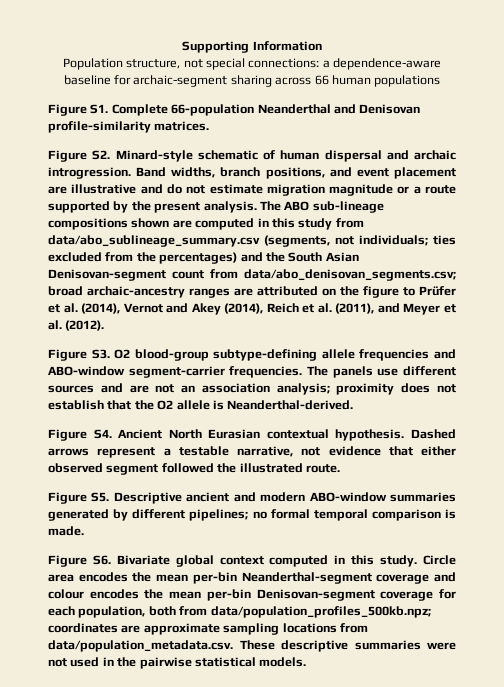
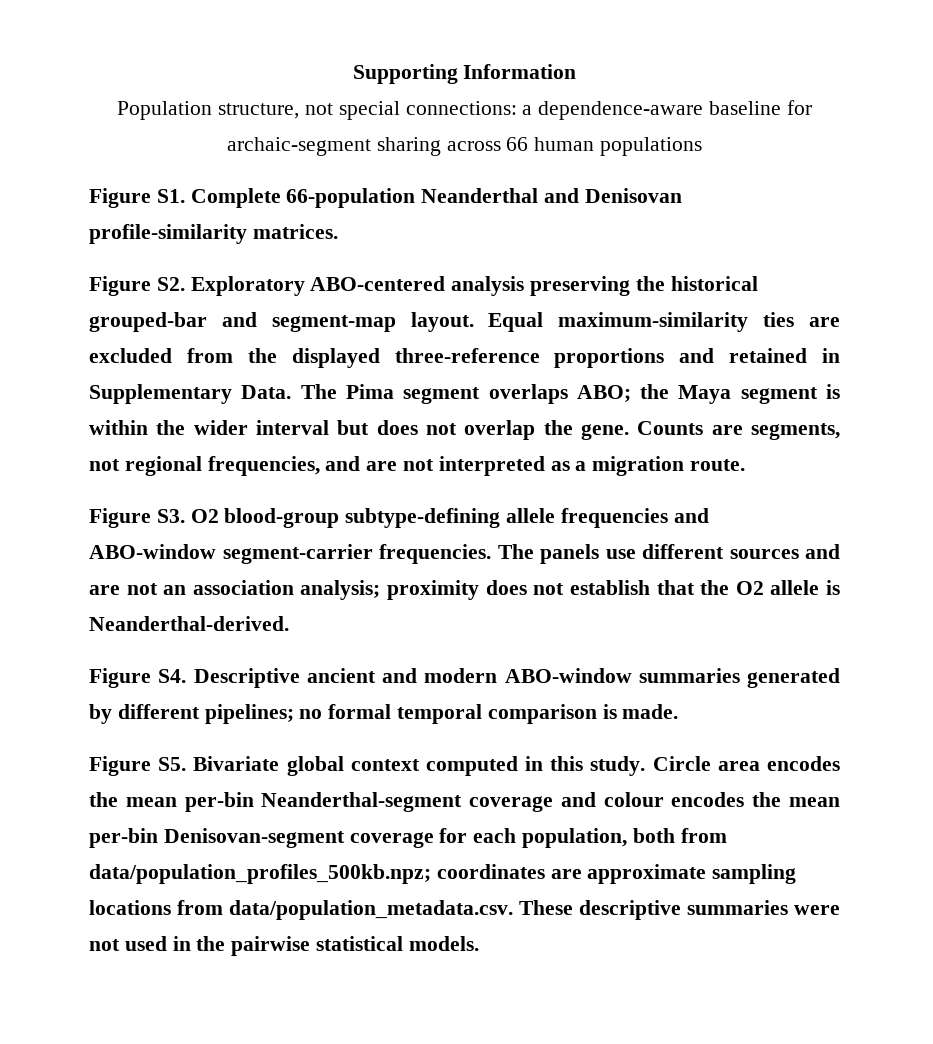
- Figure S2. Minard-style schematic of human dispersal and archaic introgression. Band widths, branch positions, and event placement are illustrative and do not estimate migration magnitude or a route supported by the present analysis. The ABO sub-lineage compositions shown are computed in this study from data/abo_sublineage_summary.csv (segments, not individuals; ties excluded from the percentages) and the South Asian Denisovan-segment count from data/abo_denisovan_segments.csv; broad archaic-ancestry ranges are attributed on the figure to Prüfer et al. (2014), Vernot and Akey (2014), Reich et al. (2011), and Meyer et al. (2012).
+ Figure S2. Exploratory ABO-centered analysis preserving the historical grouped-bar and segment-map layout. Equal maximum-similarity ties are excluded from the displayed three-reference proportions and retained in Supplementary Data. The Pima segment overlaps ABO; the Maya segment is within the wider interval but does not overlap the gene. Counts are segments, not regional frequencies, and are not interpreted as a migration route.
- Figure S4. Ancient North Eurasian contextual hypothesis. Dashed arrows represent a testable narrative, not evidence that either observed segment followed the illustrated route.
- Figure S5. Descriptive ancient and modern ABO-window summaries generated by different pipelines; no formal temporal comparison is made.
+ Figure S4. Descriptive ancient and modern ABO-window summaries generated by different pipelines; no formal temporal comparison is made.
- Figure S6. Bivariate global context computed in this study.
+ Figure S5. Bivariate global context computed in this study.

